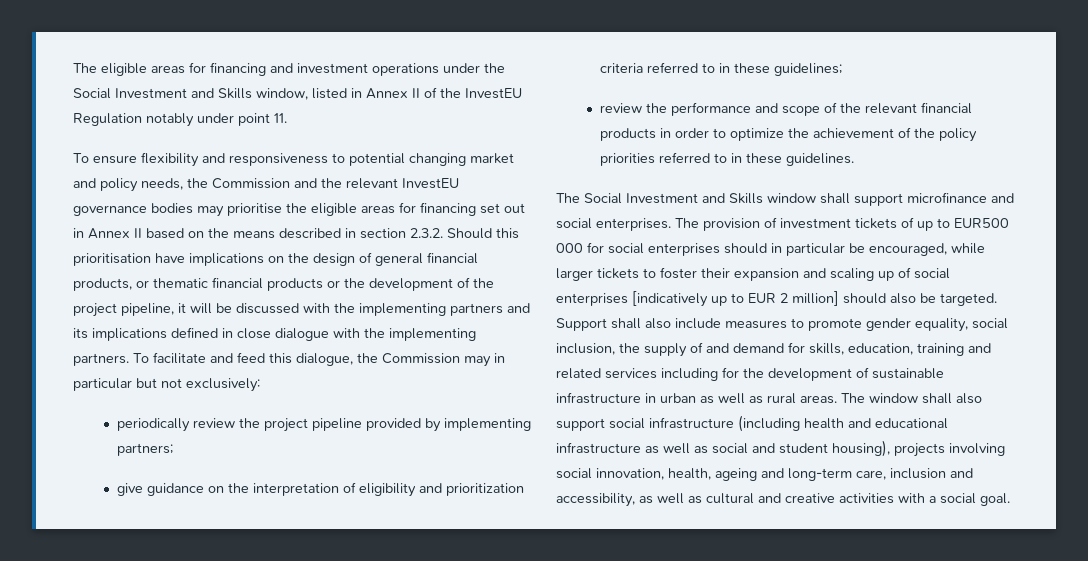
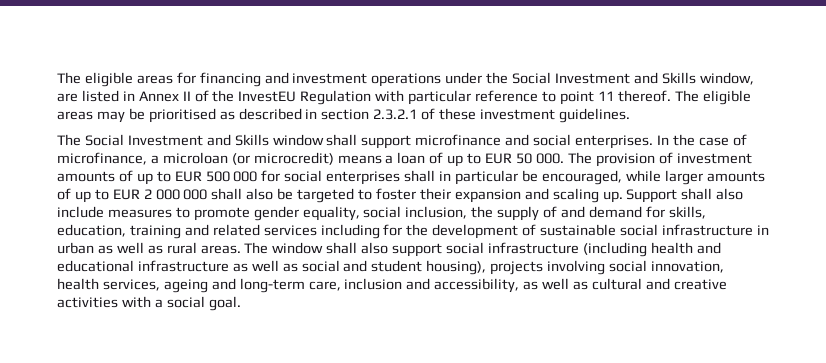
- The eligible areas for financing and investment operations under the Social Investment and Skills window, listed in Annex II of the InvestEU Regulation notably under point 11.
- To ensure flexibility and responsiveness to potential changing market and policy needs, the Commission and the relevant InvestEU governance bodies may prioritise the eligible areas for financing set out in Annex II based on the means described in section 2.3.2. Should this prioritisation have implications on the design of general financial products, or thematic financial products or the development of the project pipeline, it will be discussed with the implementing partners and its implications defined in close dialogue with the implementing partners. To facilitate and feed this dialogue, the Commission may in particular but not exclusively:
- periodically review the project pipeline provided by implementing partners;
- give guidance on the interpretation of eligibility and prioritization criteria referred to in these guidelines;
- review the performance and scope of the relevant financial products in order to optimize the achievement of the policy priorities referred to in these guidelines.
+ The eligible areas for financing and investment operations under the Social Investment and Skills window, are listed in Annex II of the InvestEU Regulation with particular reference to point 11 thereof. The eligible areas may be prioritised as described in section 2.3.2.1 of these investment guidelines.
- The provision of investment tickets of up to EUR500 000 for social enterprises should in particular be encouraged, while larger tickets to foster their expansion and scaling up of social enterprises [indicatively up to EUR 2 million] should also be targeted.
+ In the case of microfinance, a microloan (or microcredit) means a loan of up to EUR 50 000. The provision of investment amounts of up to EUR 500 000 for social enterprises shall in particular be encouraged, while larger amounts of up to EUR 2 000 000 shall also be targeted to foster their expansion and scaling up.
- Support shall also include measures to promote gender equality, social inclusion, the supply of and demand for skills, education, training and related services including for the development of sustainable infrastructure in urban as well as rural areas.
+ Support shall also include measures to promote gender equality, social inclusion, the supply of and demand for skills, education, training and related services including for the development of sustainable social infrastructure in urban as well as rural areas.
- The window shall also support social infrastructure (including health and educational infrastructure as well as social and student housing), projects involving social innovation, health, ageing and long-term care, inclusion and accessibility, as well as cultural and creative activities with a social goal.
+ The window shall also support social infrastructure (including health and educational infrastructure as well as social and student housing), projects involving social innovation, health services, ageing and long-term care, inclusion and accessibility, as well as cultural and creative activities with a social goal.

